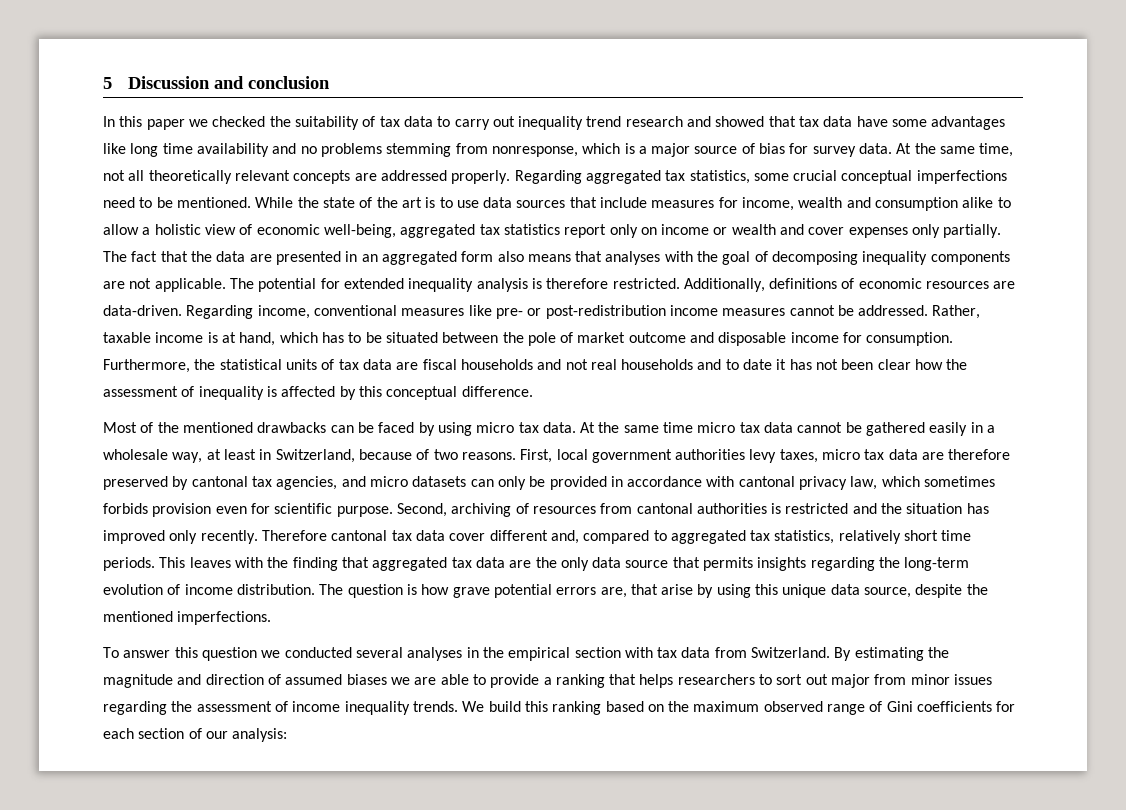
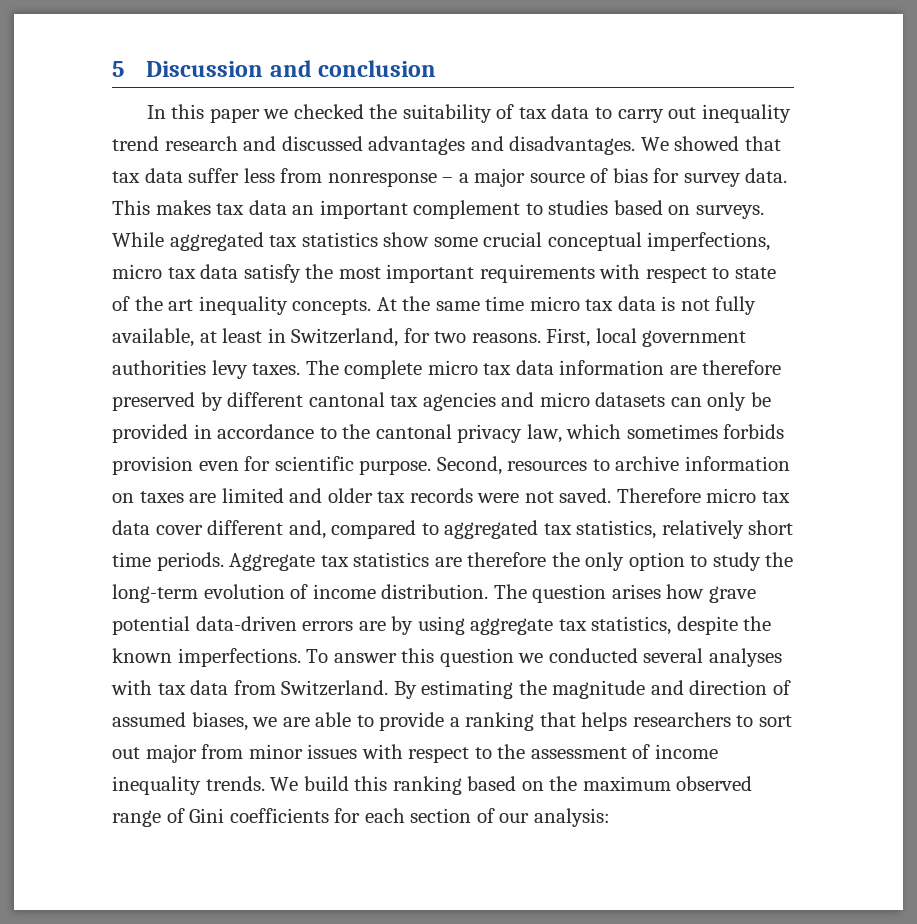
- In this paper we checked the suitability of tax data to carry out inequality trend research and showed that tax data have some advantages like long time availability and no problems stemming from nonresponse, which is a major source of bias for survey data.
+ In this paper we checked the suitability of tax data to carry out inequality trend research and discussed advantages and disadvantages. We showed that tax data suffer less from nonresponse – a major source of bias for survey data.
- At the same time, not all theoretically relevant concepts are addressed properly. Regarding aggregated tax statistics, some crucial conceptual imperfections need to be mentioned. While the state of the art is to use data sources that include measures for income, wealth and consumption alike to allow a holistic view of economic well-being, aggregated tax statistics report only on income or wealth and cover expenses only partially. The fact that the data are presented in an aggregated form also means that analyses with the goal of decomposing inequality components are not applicable. The potential for extended inequality analysis is therefore restricted. Additionally, definitions of economic resources are data-driven. Regarding income, conventional measures like pre- or post-redistribution income measures cannot be addressed. Rather, taxable income is at hand, which has to be situated between the pole of market outcome and disposable income for consumption. Furthermore, the statistical units of tax data are fiscal households and not real households and to date it has not been clear how the assessment of inequality is affected by this conceptual difference.
- Most of the mentioned drawbacks can be faced by using micro tax data.
+ This makes tax data an important complement to studies based on surveys. While aggregated tax statistics show some crucial conceptual imperfections, micro tax data satisfy the most important requirements with respect to state of the art inequality concepts.
- At the same time micro tax data cannot be gathered easily in a wholesale way, at least in Switzerland, because of two reasons.
+ At the same time micro tax data is not fully available, at least in Switzerland, for two reasons.
- First, local government authorities levy taxes, micro tax data are therefore preserved by cantonal tax agencies, and micro datasets can only be provided in accordance with cantonal privacy law, which sometimes forbids provision even for scientific purpose.
+ First, local government authorities levy taxes. The complete micro tax data information are therefore preserved by different cantonal tax agencies and micro datasets can only be provided in accordance to the cantonal privacy law, which sometimes forbids provision even for scientific purpose.
- Second, archiving of resources from cantonal authorities is restricted and the situation has improved only recently. Therefore cantonal tax data cover different and, compared to aggregated tax statistics, relatively short time periods.
+ Second, resources to archive information on taxes are limited and older tax records were not saved. Therefore micro tax data cover different and, compared to aggregated tax statistics, relatively short time periods.
- This leaves with the finding that aggregated tax data are the only data source that permits insights regarding the long-term evolution of income distribution.
+ Aggregate tax statistics are therefore the only option to study the long-term evolution of income distribution.
- The question is how grave potential errors are, that arise by using this unique data source, despite the mentioned imperfections.
- To answer this question we conducted several analyses in the empirical section with tax data from Switzerland.
+ The question arises how grave potential data-driven errors are by using aggregate tax statistics, despite the known imperfections. To answer this question we conducted several analyses with tax data from Switzerland.
- By estimating the magnitude and direction of assumed biases we are able to provide a ranking that helps researchers to sort out major from minor issues regarding the assessment of income inequality trends.
+ By estimating the magnitude and direction of assumed biases, we are able to provide a ranking that helps researchers to sort out major from minor issues with respect to the assessment of income inequality trends.

